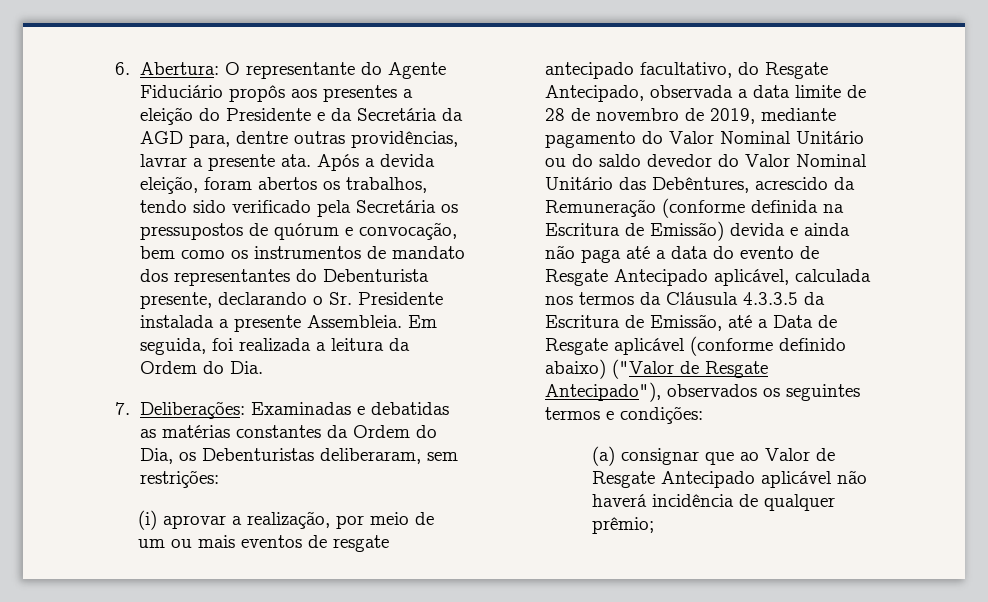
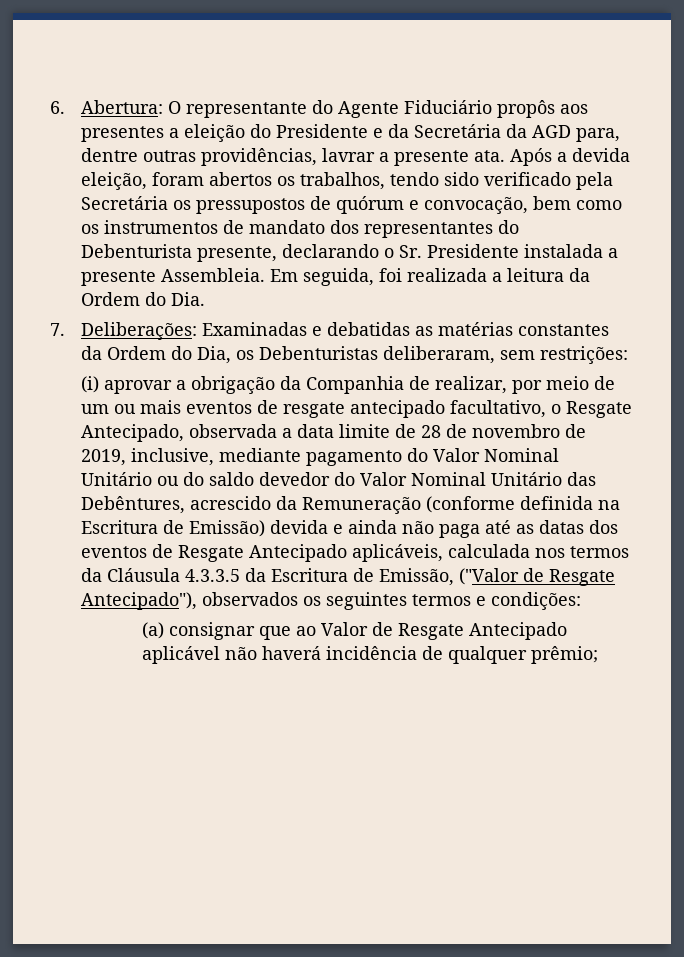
- (i) aprovar a realização, por meio de um ou mais eventos de resgate antecipado facultativo, do Resgate Antecipado, observada a data limite de 28 de novembro de 2019, mediante pagamento do Valor Nominal Unitário ou do saldo devedor do Valor Nominal Unitário das Debêntures, acrescido da Remuneração (conforme definida na Escritura de Emissão) devida e ainda não paga até a data do evento de Resgate Antecipado aplicável, calculada nos termos da Cláusula 4.3.3.5 da Escritura de Emissão, até a Data de Resgate aplicável (conforme definido abaixo) ("Valor de Resgate Antecipado"), observados os seguintes termos e condições:
+ (i) aprovar a obrigação da Companhia de realizar, por meio de um ou mais eventos de resgate antecipado facultativo, o Resgate Antecipado, observada a data limite de 28 de novembro de 2019, inclusive, mediante pagamento do Valor Nominal Unitário ou do saldo devedor do Valor Nominal Unitário das Debêntures, acrescido da Remuneração (conforme definida na Escritura de Emissão) devida e ainda não paga até as datas dos eventos de Resgate Antecipado aplicáveis, calculada nos termos da Cláusula 4.3.3.5 da Escritura de Emissão, ("Valor de Resgate Antecipado"), observados os seguintes termos e condições:

